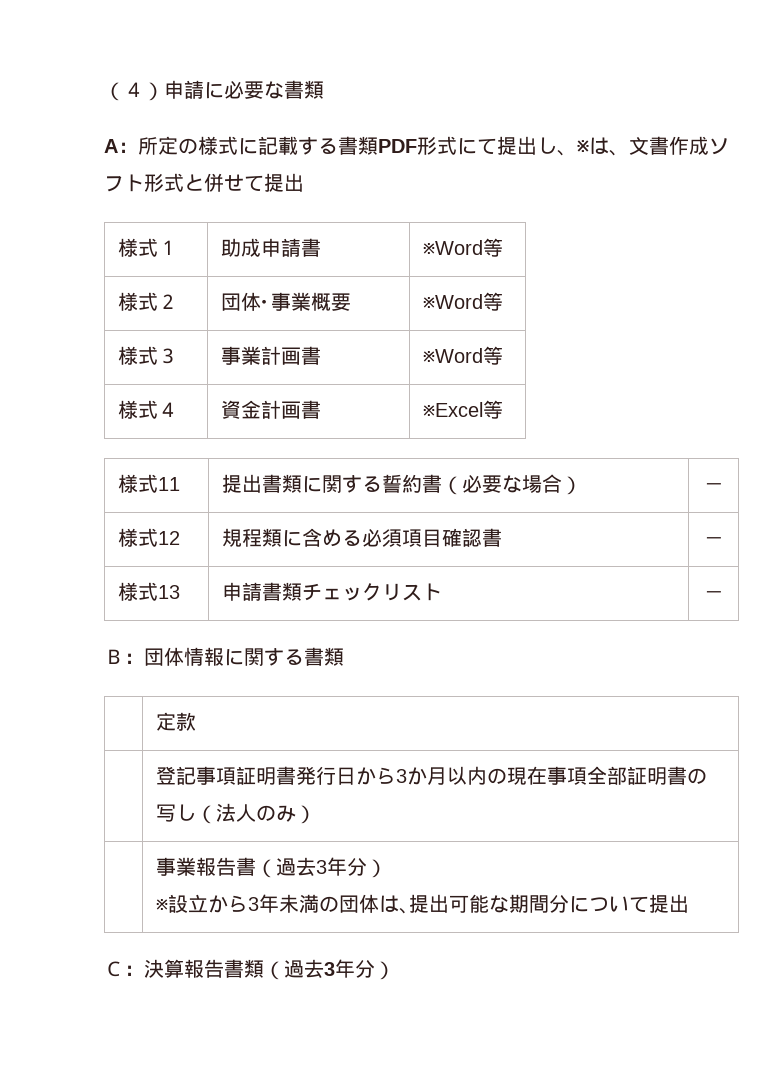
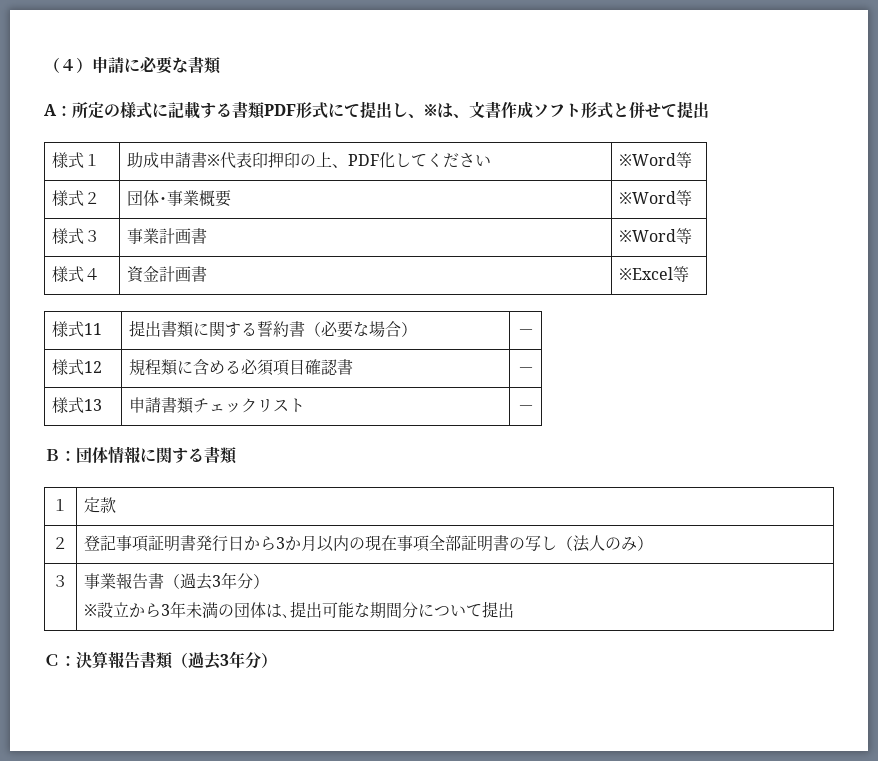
- 様式１ | 助成申請書 | ※Word等
+ 様式１ | 助成申請書※代表印押印の上、PDF化してください | ※Word等
- | 定款
+ １ | 定款
- | 登記事項証明書発行日から3か月以内の現在事項全部証明書の写し（法人のみ）
+ ２ | 登記事項証明書発行日から3か月以内の現在事項全部証明書の写し（法人のみ）
- | 事業報告書（過去3年分）
+ ３ | 事業報告書（過去3年分）

